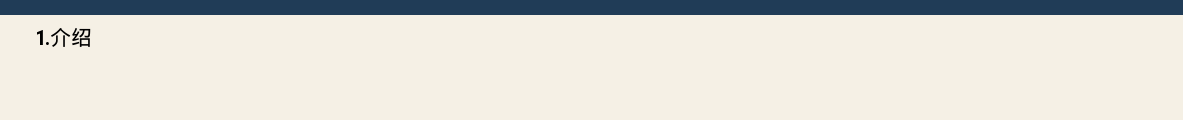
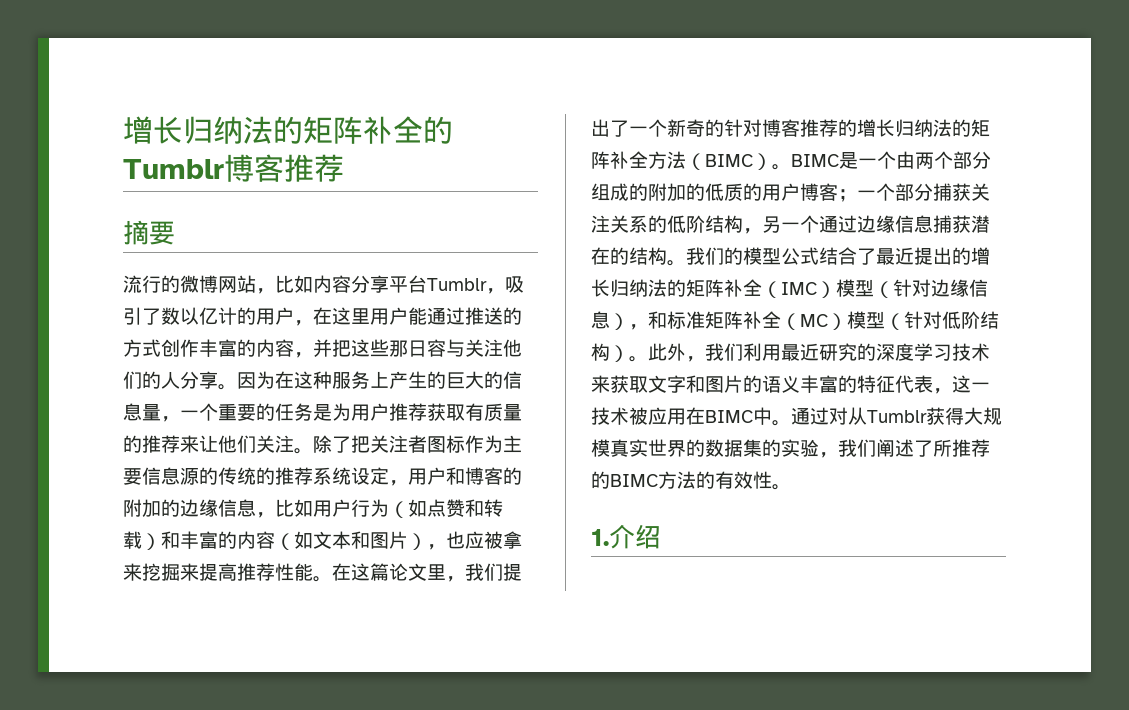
+ 增长归纳法的矩阵补全的Tumblr博客推荐
+ 摘要
+ 流行的微博网站，比如内容分享平台Tumblr，吸引了数以亿计的用户，在这里用户能通过推送的方式创作丰富的内容，并把这些那日容与关注他们的人分享。因为在这种服务上产生的巨大的信息量，一个重要的任务是为用户推荐获取有质量的推荐来让他们关注。除了把关注者图标作为主要信息源的传统的推荐系统设定，用户和博客的附加的边缘信息，比如用户行为（如点赞和转载）和丰富的内容（如文本和图片），也应被拿来挖掘来提高推荐性能。在这篇论文里，我们提出了一个新奇的针对博客推荐的增长归纳法的矩阵补全方法（BIMC）。BIMC是一个由两个部分组成的附加的低质的用户博客；一个部分捕获关注关系的低阶结构，另一个通过边缘信息捕获潜在的结构。我们的模型公式结合了最近提出的增长归纳法的矩阵补全（IMC）模型（针对边缘信息），和标准矩阵补全（MC）模型（针对低阶结构）。此外，我们利用最近研究的深度学习技术来获取文字和图片的语义丰富的特征代表，这一技术被应用在BIMC中。通过对从Tumblr获得大规模真实世界的数据集的实验，我们阐述了所推荐的BIMC方法的有效性。

